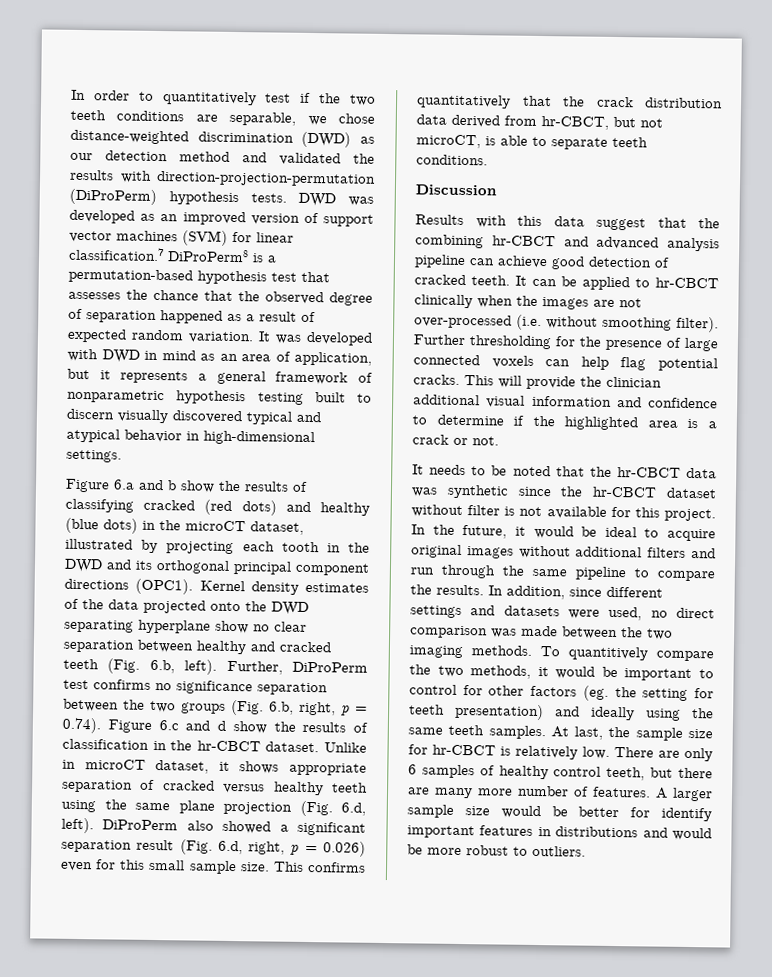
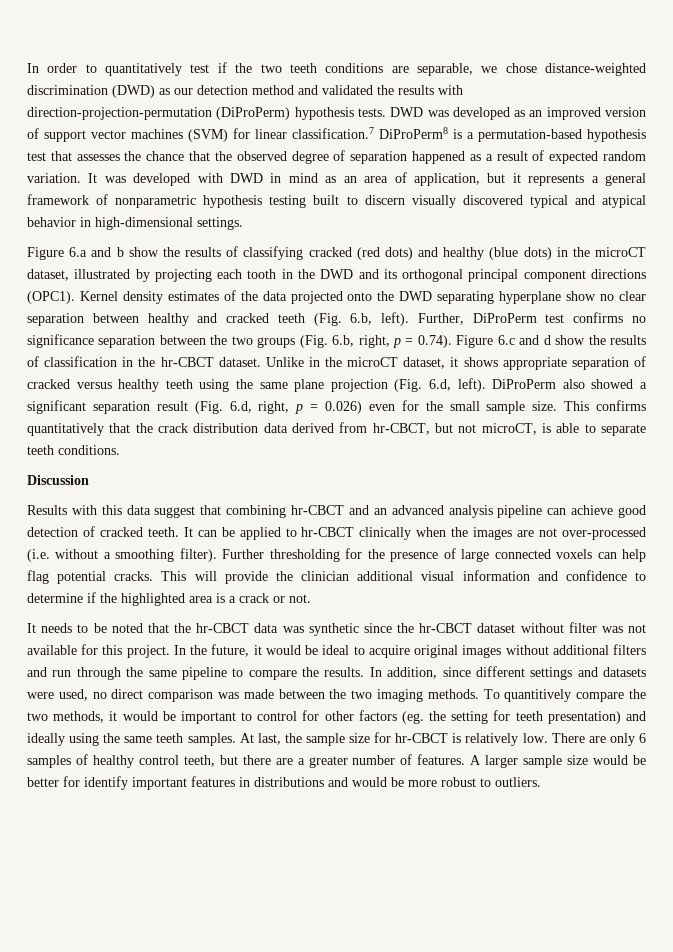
- Unlike in microCT dataset, it shows appropriate separation of cracked versus healthy teeth using the same plane projection (Fig. 6.d, left).
+ Unlike in the microCT dataset, it shows appropriate separation of cracked versus healthy teeth using the same plane projection (Fig. 6.d, left).
- DiProPerm also showed a significant separation result (Fig. 6.d, right, p = 0.026) even for this small sample size.
+ DiProPerm also showed a significant separation result (Fig. 6.d, right, p = 0.026) even for the small sample size.
- Results with this data suggest that the combining hr-CBCT and advanced analysis pipeline can achieve good detection of cracked teeth.
+ Results with this data suggest that combining hr-CBCT and an advanced analysis pipeline can achieve good detection of cracked teeth.
- It can be applied to hr-CBCT clinically when the images are not over-processed (i.e. without smoothing filter).
+ It can be applied to hr-CBCT clinically when the images are not over-processed (i.e. without a smoothing filter).
- It needs to be noted that the hr-CBCT data was synthetic since the hr-CBCT dataset without filter is not available for this project.
+ It needs to be noted that the hr-CBCT data was synthetic since the hr-CBCT dataset without filter was not available for this project.
- There are only 6 samples of healthy control teeth, but there are many more number of features.
+ There are only 6 samples of healthy control teeth, but there are a greater number of features.

